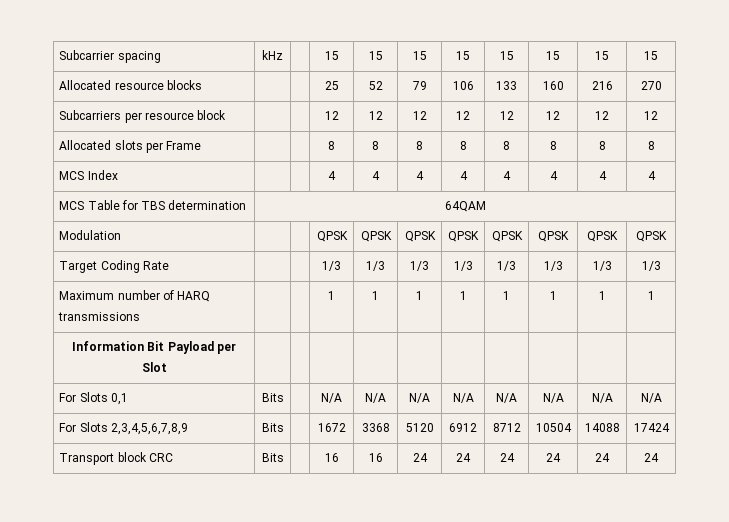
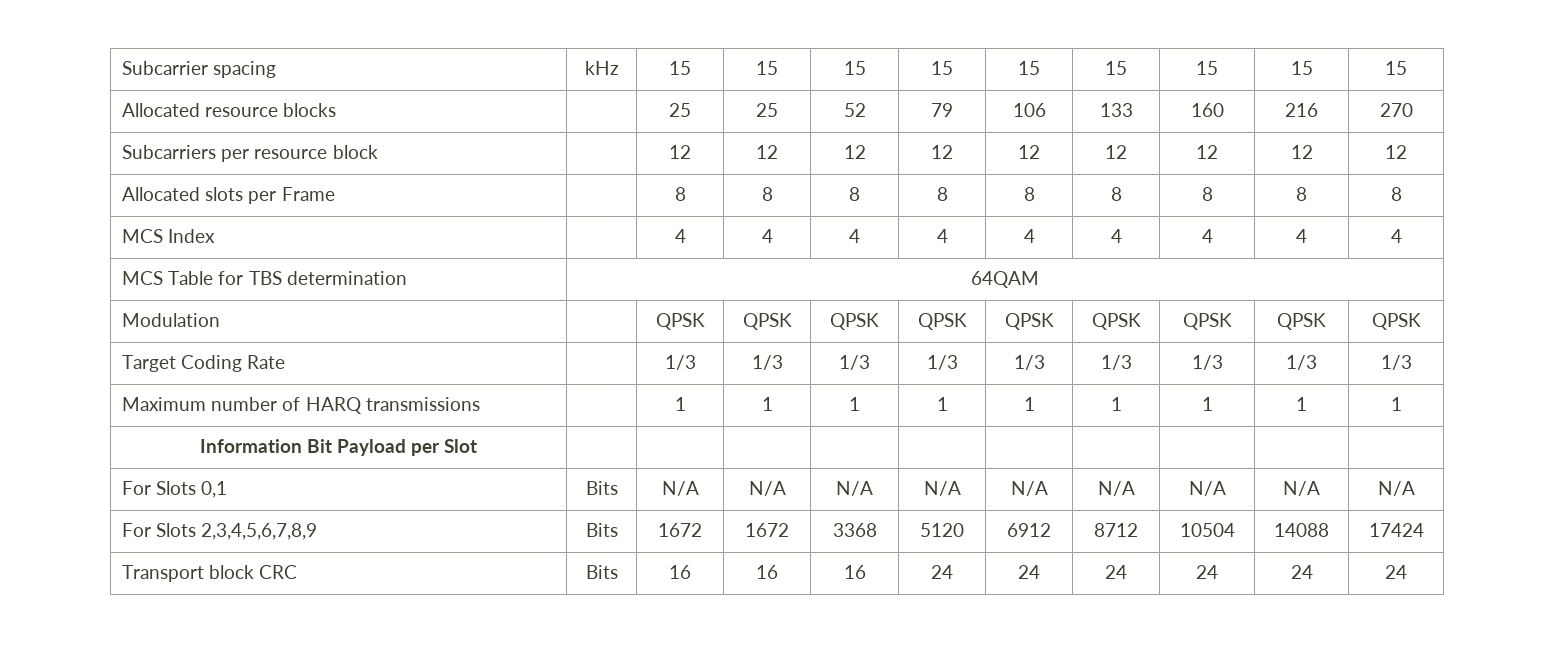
- Subcarrier spacing | kHz | | 15 | 15 | 15 | 15 | 15 | 15 | 15 | 15
+ Subcarrier spacing | kHz | 15 | 15 | 15 | 15 | 15 | 15 | 15 | 15 | 15
- Allocated resource blocks | | | 25 | 52 | 79 | 106 | 133 | 160 | 216 | 270
+ Allocated resource blocks | | 25 | 25 | 52 | 79 | 106 | 133 | 160 | 216 | 270
- Subcarriers per resource block | | | 12 | 12 | 12 | 12 | 12 | 12 | 12 | 12
+ Subcarriers per resource block | | 12 | 12 | 12 | 12 | 12 | 12 | 12 | 12 | 12
- Allocated slots per Frame | | | 8 | 8 | 8 | 8 | 8 | 8 | 8 | 8
+ Allocated slots per Frame | | 8 | 8 | 8 | 8 | 8 | 8 | 8 | 8 | 8
- MCS Index | | | 4 | 4 | 4 | 4 | 4 | 4 | 4 | 4
+ MCS Index | | 4 | 4 | 4 | 4 | 4 | 4 | 4 | 4 | 4
- Modulation | | | QPSK | QPSK | QPSK | QPSK | QPSK | QPSK | QPSK | QPSK
+ Modulation | | QPSK | QPSK | QPSK | QPSK | QPSK | QPSK | QPSK | QPSK | QPSK
- Target Coding Rate | | | 1/3 | 1/3 | 1/3 | 1/3 | 1/3 | 1/3 | 1/3 | 1/3
+ Target Coding Rate | | 1/3 | 1/3 | 1/3 | 1/3 | 1/3 | 1/3 | 1/3 | 1/3 | 1/3
- Maximum number of HARQ transmissions | | | 1 | 1 | 1 | 1 | 1 | 1 | 1 | 1
+ Maximum number of HARQ transmissions | | 1 | 1 | 1 | 1 | 1 | 1 | 1 | 1 | 1
- For Slots 0,1 | Bits | | N/A | N/A | N/A | N/A | N/A | N/A | N/A | N/A
+ For Slots 0,1 | Bits | N/A | N/A | N/A | N/A | N/A | N/A | N/A | N/A | N/A
- For Slots 2,3,4,5,6,7,8,9 | Bits | | 1672 | 3368 | 5120 | 6912 | 8712 | 10504 | 14088 | 17424
+ For Slots 2,3,4,5,6,7,8,9 | Bits | 1672 | 1672 | 3368 | 5120 | 6912 | 8712 | 10504 | 14088 | 17424
- Transport block CRC | Bits | | 16 | 16 | 24 | 24 | 24 | 24 | 24 | 24
+ Transport block CRC | Bits | 16 | 16 | 16 | 24 | 24 | 24 | 24 | 24 | 24

